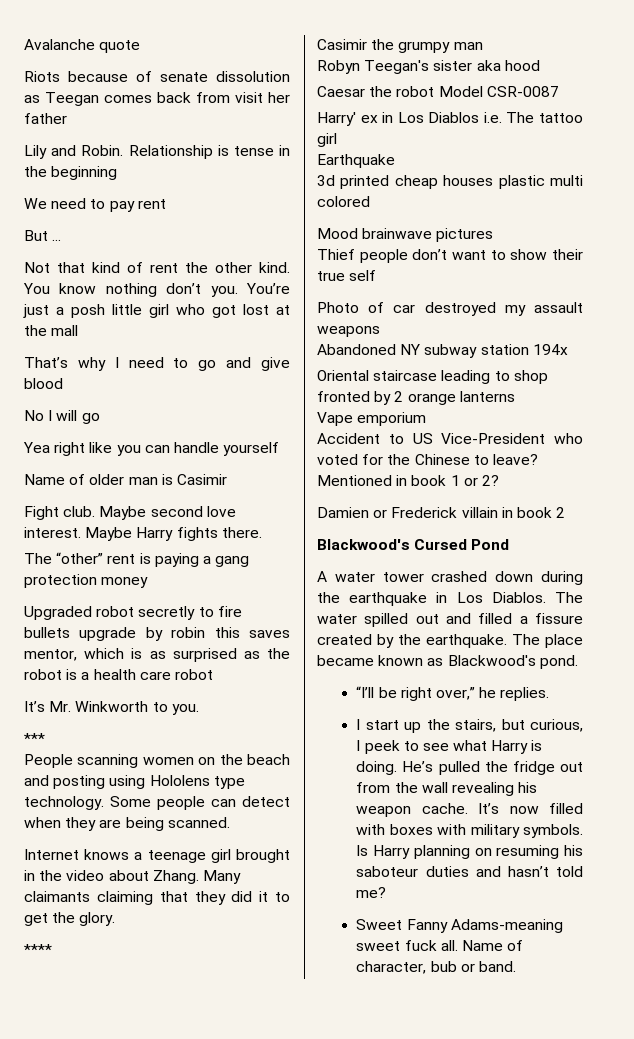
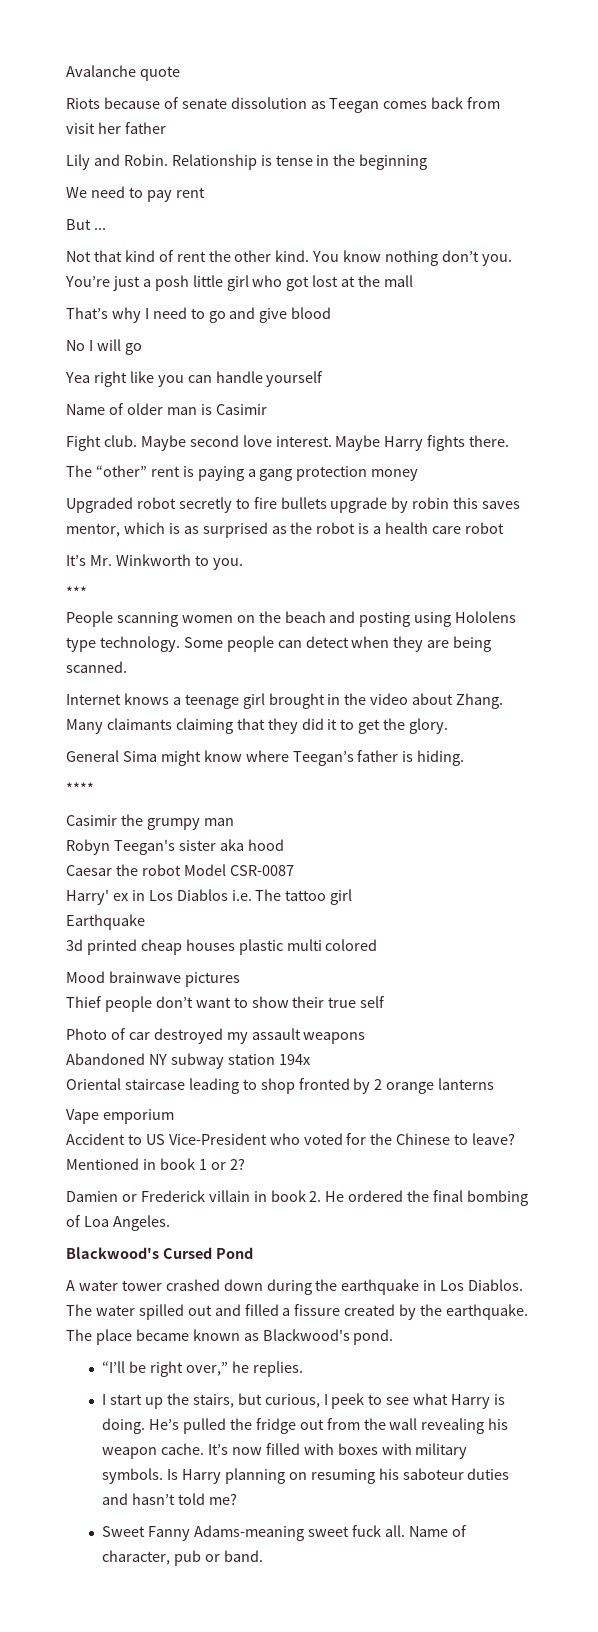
+ General Sima might know where Teegan’s father is hiding.
- Damien or Frederick villain in book 2
+ Damien or Frederick villain in book 2. He ordered the final bombing of Loa Angeles.
- Name of character, bub or band.
+ Name of character, pub or band.

